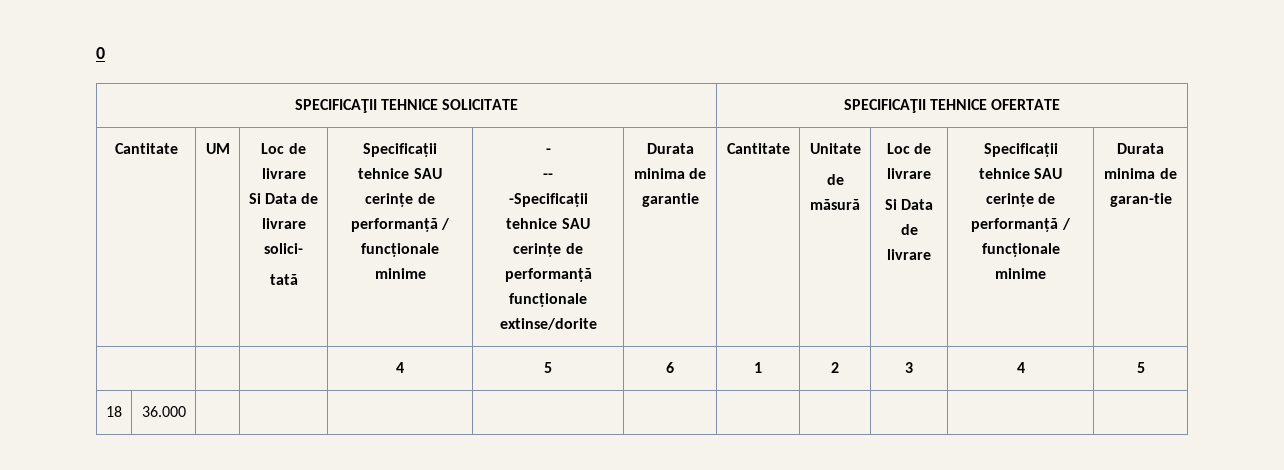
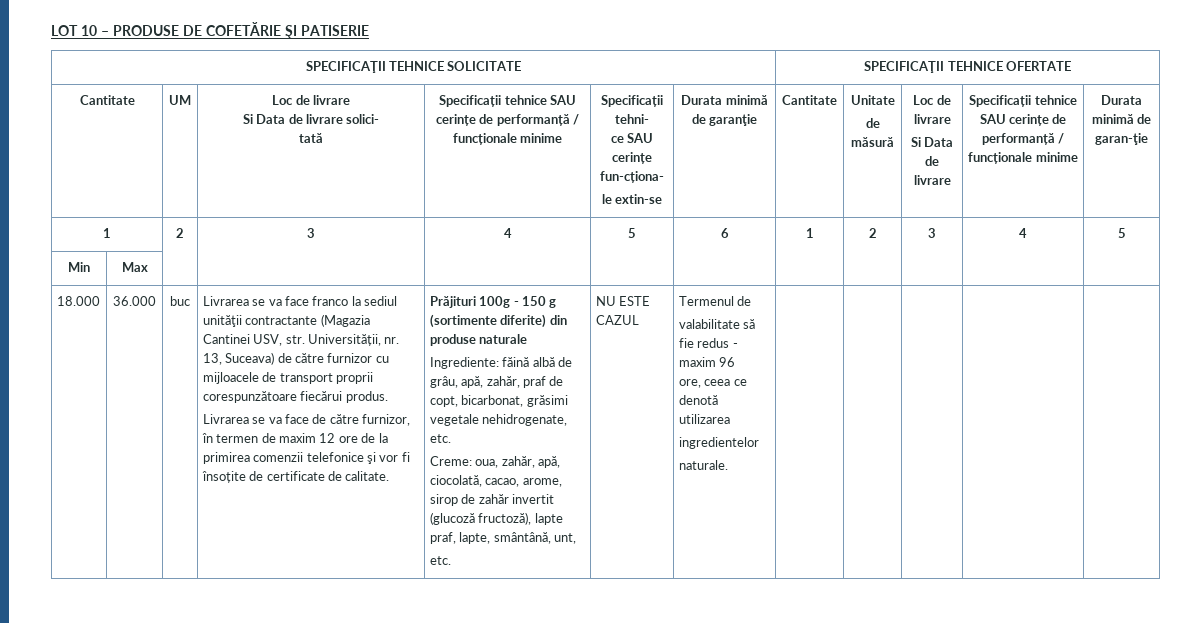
- 0
+ LOT 10 – PRODUSE DE COFETĂRIE ŞI PATISERIE
- -
- --
- -Specificații tehnice SAU cerințe de performanță funcționale extinse/dorite | Durata minima de garantie
+ Specificații tehni-
+ ce SAU cerințe fun-cționa-
+ le extin-se | Durata minimă de garanţie
- Durata minima de garan-tie
- | | | 4 | 5 | 6 | 1 | 2 | 3 | 4 | 5
+ Durata minimă de garan-ţie
+ 1 | 2 | 3 | 4 | 5 | 6 | 1 | 2 | 3 | 4 | 5
- 18 | 36.000 | | | | | | | | | |
+ Min | Max | | | | | | | | | |
+ 18.000 | 36.000 | buc | Livrarea se va face franco la sediul unităţii contractante (Magazia Cantinei USV, str. Universității, nr. 13, Suceava) de către furnizor cu mijloacele de transport proprii corespunzătoare fiecărui produs.
+ Livrarea se va face de către furnizor, în termen de maxim 12 ore de la primirea comenzii telefonice şi vor fi însoțite de certificate de calitate. | Prăjituri 100g - 150 g (sortimente diferite) din produse naturale
+ Ingrediente: făină albă de grâu, apă, zahăr, praf de copt, bicarbonat, grăsimi vegetale nehidrogenate, etc.
+ Creme: oua, zahăr, apă, ciocolată, cacao, arome, sirop de zahăr invertit (glucoză fructoză), lapte praf, lapte, smântână, unt,
+ etc. | NU ESTE CAZUL | Termenul de
+ valabilitate să fie redus - maxim 96
+ ore, ceea ce denotă utilizarea
+ ingredientelor
+ naturale.

